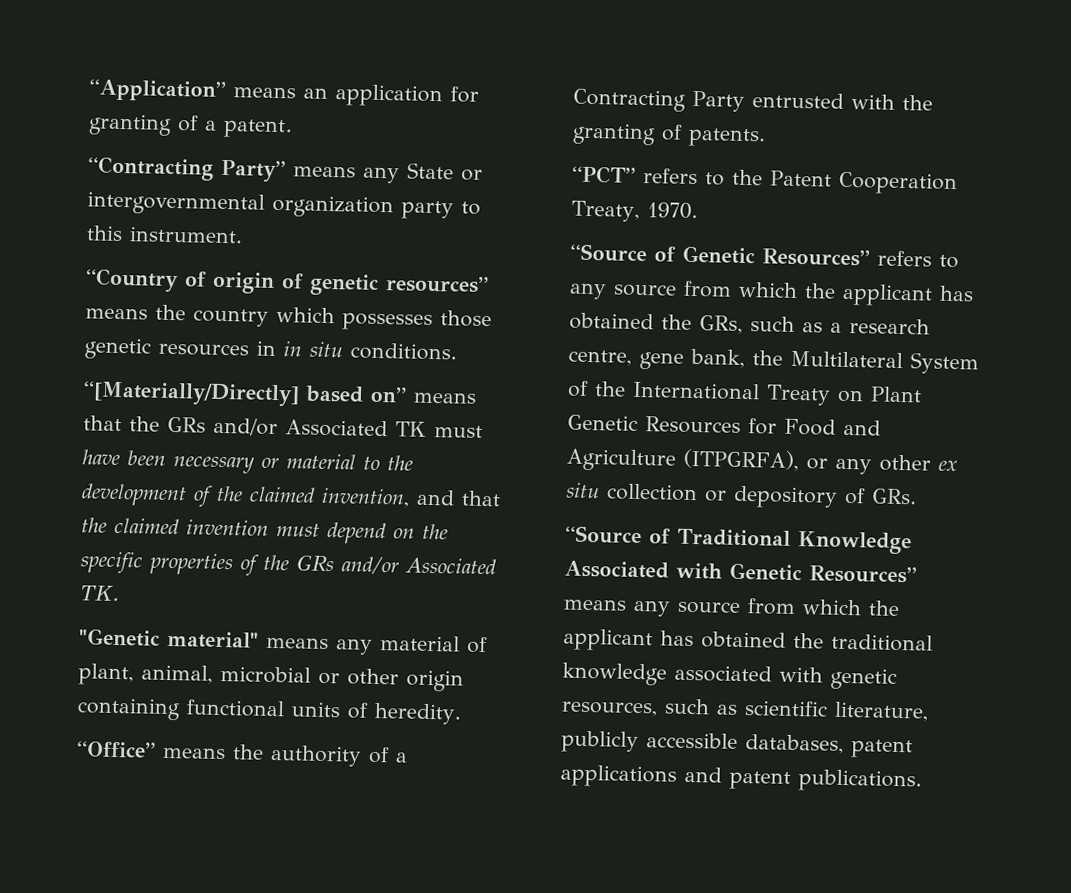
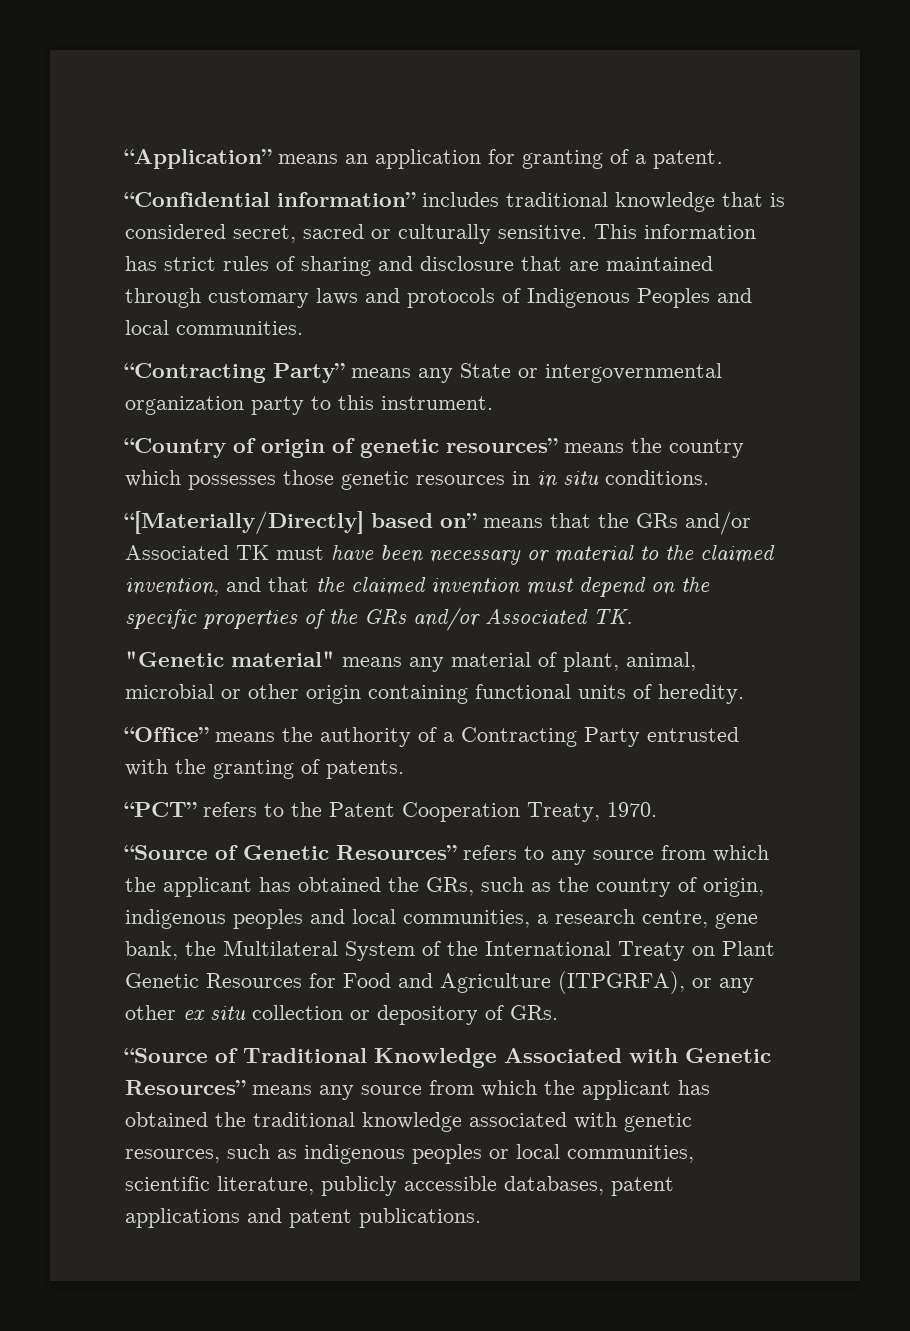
+ “Confidential information” includes traditional knowledge that is considered secret, sacred or culturally sensitive. This information has strict rules of sharing and disclosure that are maintained through customary laws and protocols of Indigenous Peoples and local communities.
- “[Materially/Directly] based on” means that the GRs and/or Associated TK must have been necessary or material to the development of the claimed invention, and that the claimed invention must depend on the specific properties of the GRs and/or Associated TK.
+ “[Materially/Directly] based on” means that the GRs and/or Associated TK must have been necessary or material to the claimed invention, and that the claimed invention must depend on the specific properties of the GRs and/or Associated TK.
- “Source of Genetic Resources” refers to any source from which the applicant has obtained the GRs, such as a research centre, gene bank, the Multilateral System of the International Treaty on Plant Genetic Resources for Food and Agriculture (ITPGRFA), or any other ex situ collection or depository of GRs.
+ “Source of Genetic Resources” refers to any source from which the applicant has obtained the GRs, such as the country of origin, indigenous peoples and local communities, a research centre, gene bank, the Multilateral System of the International Treaty on Plant Genetic Resources for Food and Agriculture (ITPGRFA), or any other ex situ collection or depository of GRs.
- “Source of Traditional Knowledge Associated with Genetic Resources” means any source from which the applicant has obtained the traditional knowledge associated with genetic resources, such as scientific literature, publicly accessible databases, patent applications and patent publications.
+ “Source of Traditional Knowledge Associated with Genetic Resources” means any source from which the applicant has obtained the traditional knowledge associated with genetic resources, such as indigenous peoples or local communities, scientific literature, publicly accessible databases, patent applications and patent publications.

